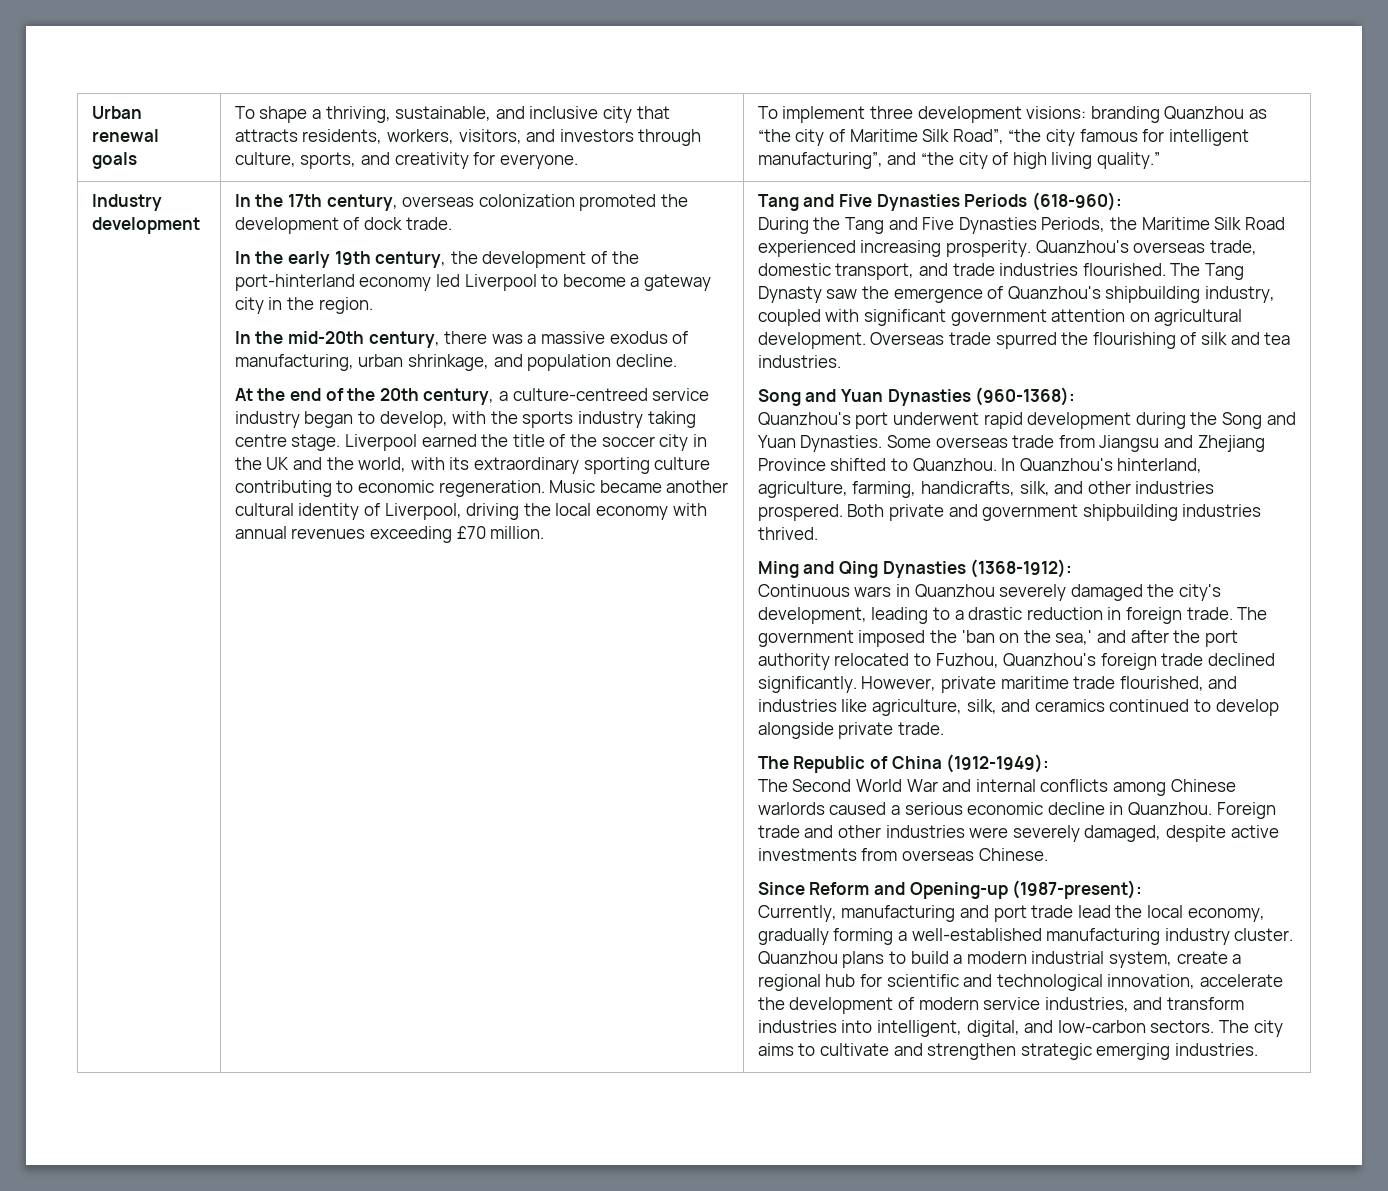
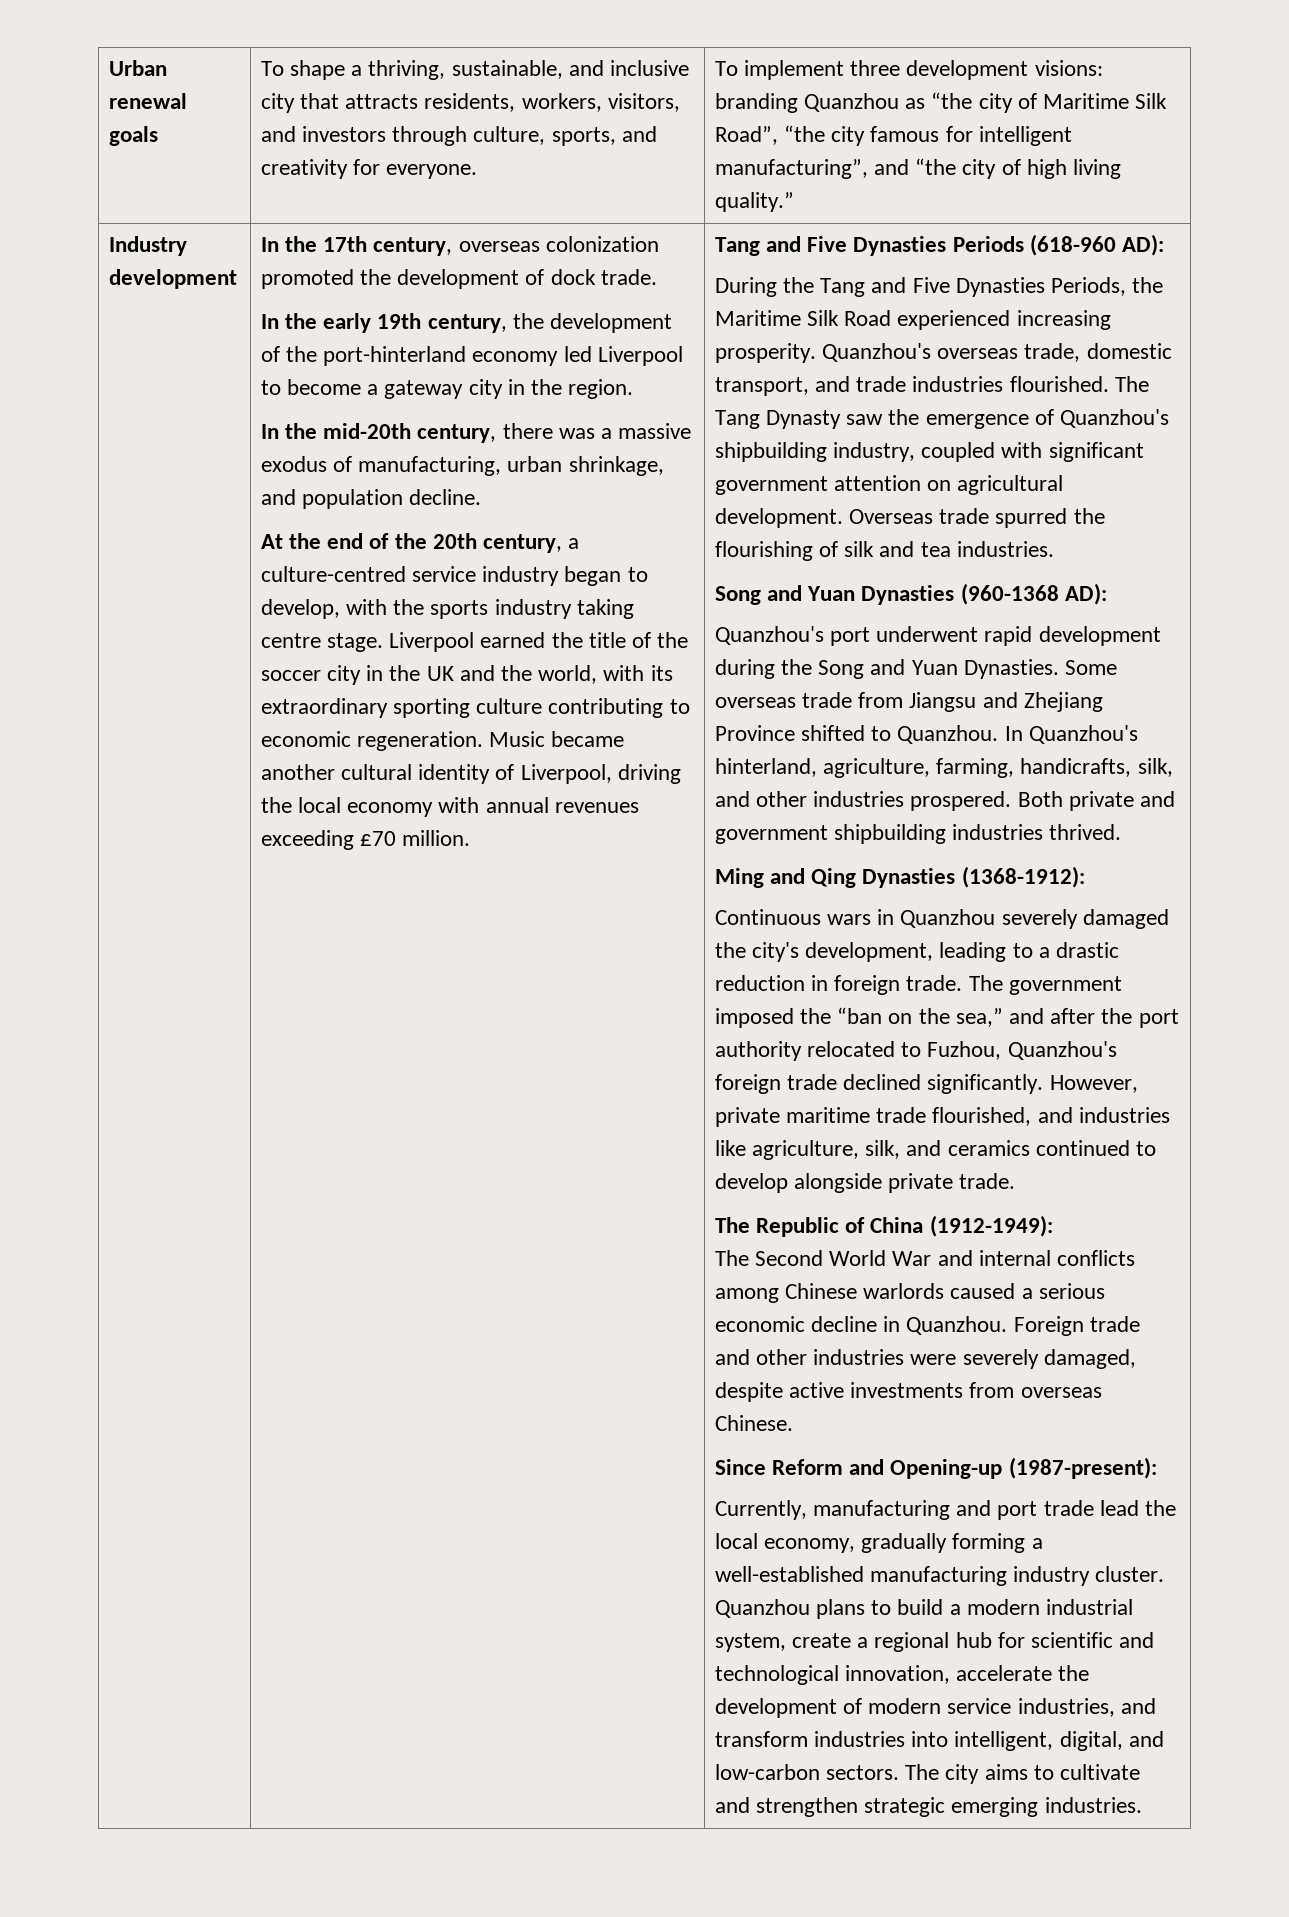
- At the end of the 20th century, a culture-centreed service industry began to develop, with the sports industry taking centre stage.
+ At the end of the 20th century, a culture-centred service industry began to develop, with the sports industry taking centre stage.
- Tang and Five Dynasties Periods (618-960):
+ Tang and Five Dynasties Periods (618-960 AD):
- Song and Yuan Dynasties (960-1368):
+ Song and Yuan Dynasties (960-1368 AD):
- The government imposed the 'ban on the sea,' and after the port authority relocated to Fuzhou, Quanzhou's foreign trade declined significantly.
+ The government imposed the “ban on the sea,” and after the port authority relocated to Fuzhou, Quanzhou's foreign trade declined significantly.

